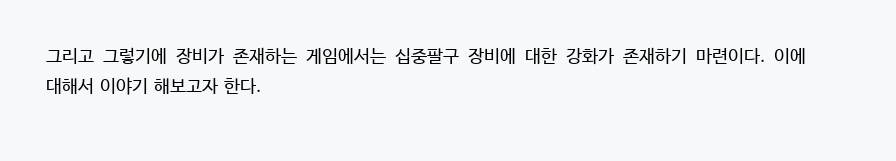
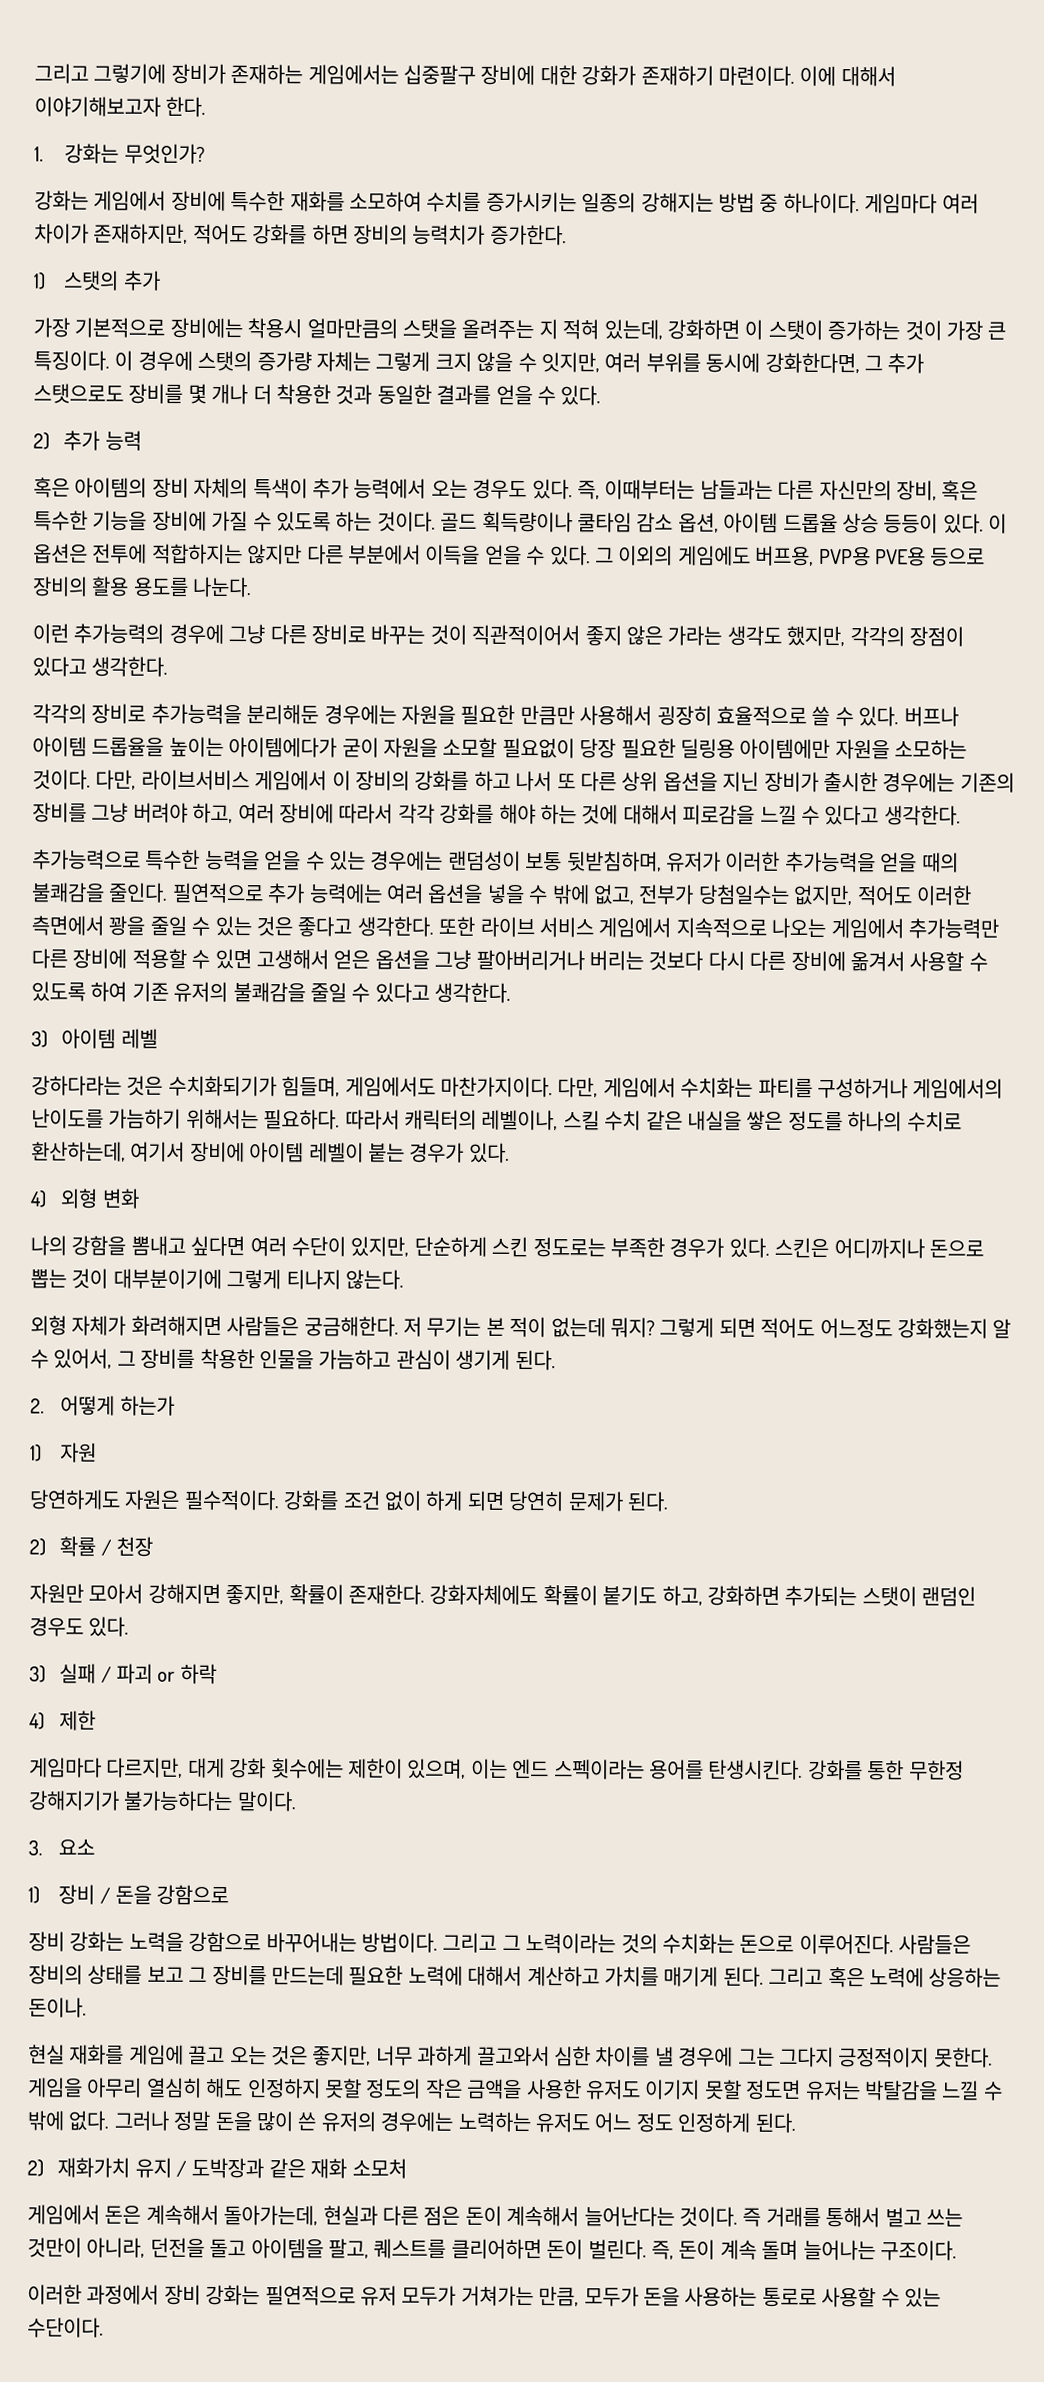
- 이에 대해서 이야기 해보고자 한다.
+ 이에 대해서 이야기해보고자 한다.
+ 1. 강화는 무엇인가?
+ 강화는 게임에서 장비에 특수한 재화를 소모하여 수치를 증가시키는 일종의 강해지는 방법 중 하나이다. 게임마다 여러 차이가 존재하지만, 적어도 강화를 하면 장비의 능력치가 증가한다.
+ 1) 스탯의 추가
+ 가장 기본적으로 장비에는 착용시 얼마만큼의 스탯을 올려주는 지 적혀 있는데, 강화하면 이 스탯이 증가하는 것이 가장 큰 특징이다. 이 경우에 스탯의 증가량 자체는 그렇게 크지 않을 수 잇지만, 여러 부위를 동시에 강화한다면, 그 추가 스탯으로도 장비를 몇 개나 더 착용한 것과 동일한 결과를 얻을 수 있다.
+ 2) 추가 능력
+ 혹은 아이템의 장비 자체의 특색이 추가 능력에서 오는 경우도 있다. 즉, 이때부터는 남들과는 다른 자신만의 장비, 혹은 특수한 기능을 장비에 가질 수 있도록 하는 것이다. 골드 획득량이나 쿨타임 감소 옵션, 아이템 드롭율 상승 등등이 있다. 이 옵션은 전투에 적합하지는 않지만 다른 부분에서 이득을 얻을 수 있다. 그 이외의 게임에도 버프용, PVP용 PVE용 등으로 장비의 활용 용도를 나눈다.
+ 이런 추가능력의 경우에 그냥 다른 장비로 바꾸는 것이 직관적이어서 좋지 않은 가라는 생각도 했지만, 각각의 장점이 있다고 생각한다.
+ 각각의 장비로 추가능력을 분리해둔 경우에는 자원을 필요한 만큼만 사용해서 굉장히 효율적으로 쓸 수 있다. 버프나 아이템 드롭율을 높이는 아이템에다가 굳이 자원을 소모할 필요없이 당장 필요한 딜링용 아이템에만 자원을 소모하는 것이다. 다만, 라이브서비스 게임에서 이 장비의 강화를 하고 나서 또 다른 상위 옵션을 지닌 장비가 출시한 경우에는 기존의 장비를 그냥 버려야 하고, 여러 장비에 따라서 각각 강화를 해야 하는 것에 대해서 피로감을 느낄 수 있다고 생각한다.
+ 추가능력으로 특수한 능력을 얻을 수 있는 경우에는 랜덤성이 보통 뒷받침하며, 유저가 이러한 추가능력을 얻을 때의 불쾌감을 줄인다. 필연적으로 추가 능력에는 여러 옵션을 넣을 수 밖에 없고, 전부가 당첨일수는 없지만, 적어도 이러한 측면에서 꽝을 줄일 수 있는 것은 좋다고 생각한다. 또한 라이브 서비스 게임에서 지속적으로 나오는 게임에서 추가능력만 다른 장비에 적용할 수 있면 고생해서 얻은 옵션을 그냥 팔아버리거나 버리는 것보다 다시 다른 장비에 옮겨서 사용할 수 있도록 하여 기존 유저의 불쾌감을 줄일 수 있다고 생각한다.
+ 3) 아이템 레벨
+ 강하다라는 것은 수치화되기가 힘들며, 게임에서도 마찬가지이다. 다만, 게임에서 수치화는 파티를 구성하거나 게임에서의 난이도를 가늠하기 위해서는 필요하다. 따라서 캐릭터의 레벨이나, 스킬 수치 같은 내실을 쌓은 정도를 하나의 수치로 환산하는데, 여기서 장비에 아이템 레벨이 붙는 경우가 있다.
+ 4) 외형 변화
+ 나의 강함을 뽐내고 싶다면 여러 수단이 있지만, 단순하게 스킨 정도로는 부족한 경우가 있다. 스킨은 어디까지나 돈으로 뽑는 것이 대부분이기에 그렇게 티나지 않는다.
+ 외형 자체가 화려해지면 사람들은 궁금해한다. 저 무기는 본 적이 없는데 뭐지? 그렇게 되면 적어도 어느정도 강화했는지 알 수 있어서, 그 장비를 착용한 인물을 가늠하고 관심이 생기게 된다.
+ 2. 어떻게 하는가
+ 1) 자원
+ 당연하게도 자원은 필수적이다. 강화를 조건 없이 하게 되면 당연히 문제가 된다.
+ 2) 확률 / 천장
+ 자원만 모아서 강해지면 좋지만, 확률이 존재한다. 강화자체에도 확률이 붙기도 하고, 강화하면 추가되는 스탯이 랜덤인 경우도 있다.
+ 3) 실패 / 파괴 or 하락
+ 4) 제한
+ 게임마다 다르지만, 대게 강화 횟수에는 제한이 있으며, 이는 엔드 스펙이라는 용어를 탄생시킨다. 강화를 통한 무한정 강해지기가 불가능하다는 말이다.
+ 3. 요소
+ 1) 장비 / 돈을 강함으로
+ 장비 강화는 노력을 강함으로 바꾸어내는 방법이다. 그리고 그 노력이라는 것의 수치화는 돈으로 이루어진다. 사람들은 장비의 상태를 보고 그 장비를 만드는데 필요한 노력에 대해서 계산하고 가치를 매기게 된다. 그리고 혹은 노력에 상응하는 돈이나.
+ 현실 재화를 게임에 끌고 오는 것은 좋지만, 너무 과하게 끌고와서 심한 차이를 낼 경우에 그는 그다지 긍정적이지 못한다. 게임을 아무리 열심히 해도 인정하지 못할 정도의 작은 금액을 사용한 유저도 이기지 못할 정도면 유저는 박탈감을 느낄 수 밖에 없다. 그러나 정말 돈을 많이 쓴 유저의 경우에는 노력하는 유저도 어느 정도 인정하게 된다.
+ 2) 재화가치 유지 / 도박장과 같은 재화 소모처
+ 게임에서 돈은 계속해서 돌아가는데, 현실과 다른 점은 돈이 계속해서 늘어난다는 것이다. 즉 거래를 통해서 벌고 쓰는 것만이 아니라, 던전을 돌고 아이템을 팔고, 퀘스트를 클리어하면 돈이 벌린다. 즉, 돈이 계속 돌며 늘어나는 구조이다.
+ 이러한 과정에서 장비 강화는 필연적으로 유저 모두가 거쳐가는 만큼, 모두가 돈을 사용하는 통로로 사용할 수 있는 수단이다.

